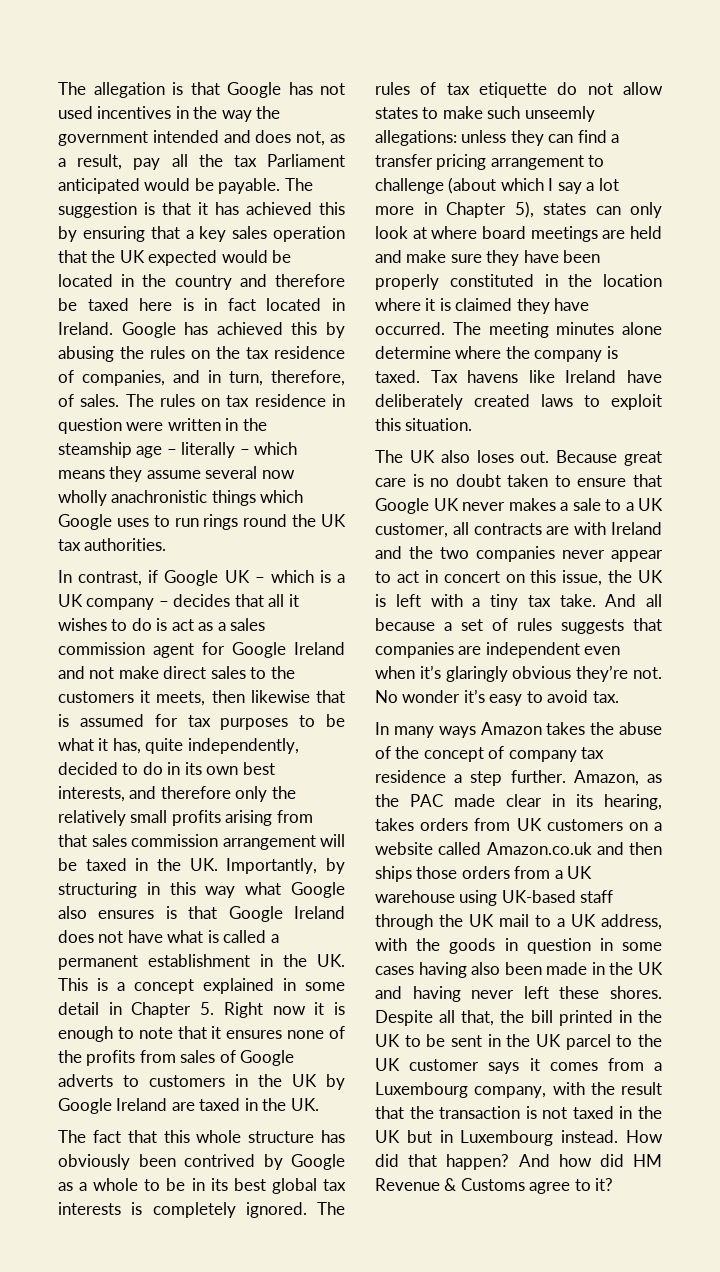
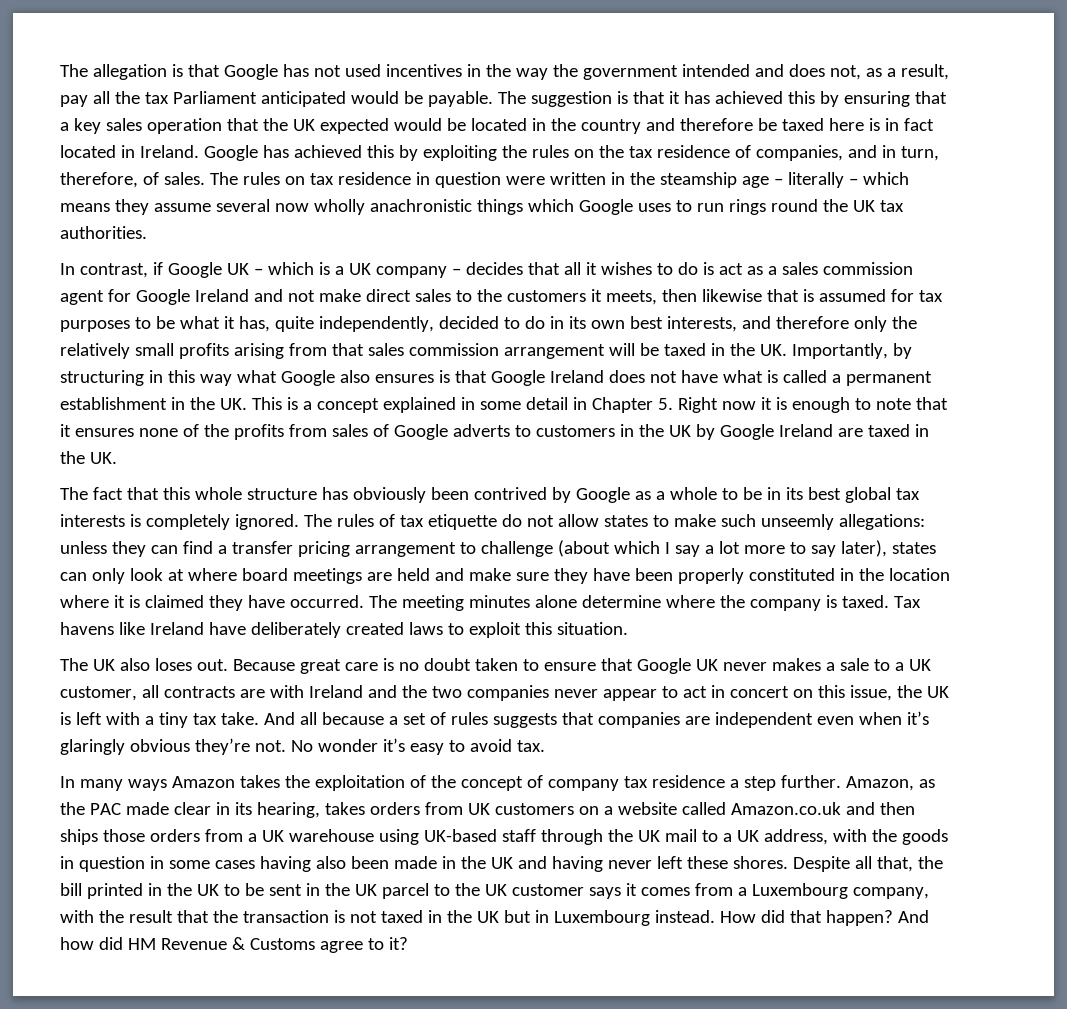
- Google has achieved this by abusing the rules on the tax residence of companies, and in turn, therefore, of sales.
+ Google has achieved this by exploiting the rules on the tax residence of companies, and in turn, therefore, of sales.
- The rules of tax etiquette do not allow states to make such unseemly allegations: unless they can find a transfer pricing arrangement to challenge (about which I say a lot more in Chapter 5), states can only look at where board meetings are held and make sure they have been properly constituted in the location where it is claimed they have occurred.
+ The rules of tax etiquette do not allow states to make such unseemly allegations: unless they can find a transfer pricing arrangement to challenge (about which I say a lot more to say later), states can only look at where board meetings are held and make sure they have been properly constituted in the location where it is claimed they have occurred.
- In many ways Amazon takes the abuse of the concept of company tax residence a step further.
+ In many ways Amazon takes the exploitation of the concept of company tax residence a step further.

